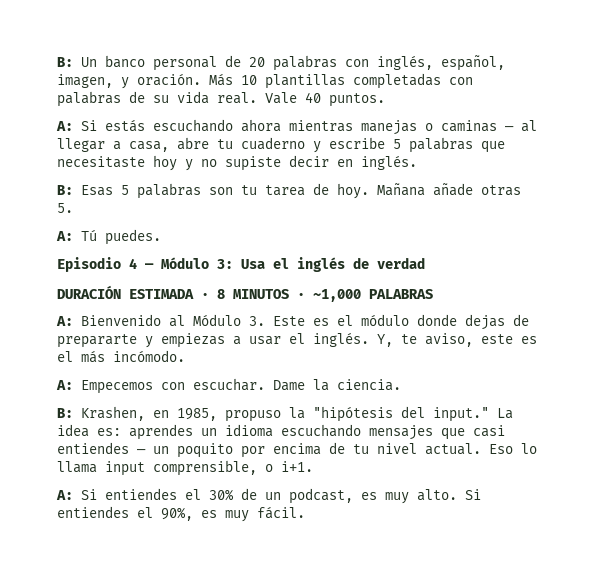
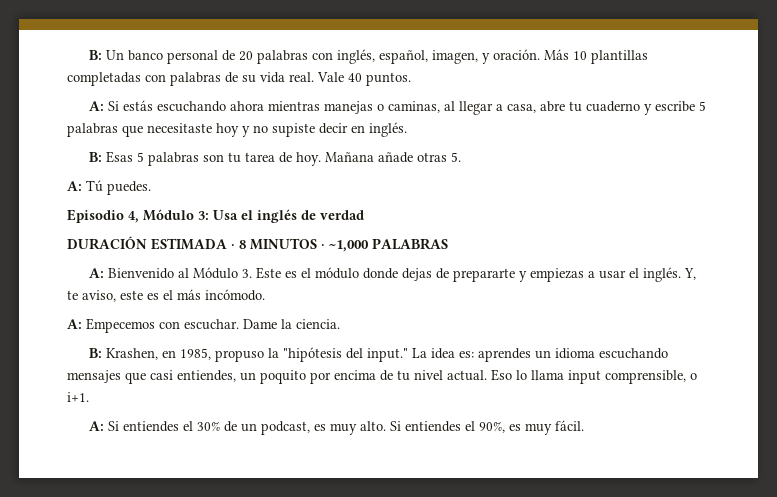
- A: Si estás escuchando ahora mientras manejas o caminas — al llegar a casa, abre tu cuaderno y escribe 5 palabras que necesitaste hoy y no supiste decir en inglés.
+ A: Si estás escuchando ahora mientras manejas o caminas, al llegar a casa, abre tu cuaderno y escribe 5 palabras que necesitaste hoy y no supiste decir en inglés.
- Episodio 4 — Módulo 3: Usa el inglés de verdad
+ Episodio 4, Módulo 3: Usa el inglés de verdad
- La idea es: aprendes un idioma escuchando mensajes que casi entiendes — un poquito por encima de tu nivel actual.
+ La idea es: aprendes un idioma escuchando mensajes que casi entiendes, un poquito por encima de tu nivel actual.

